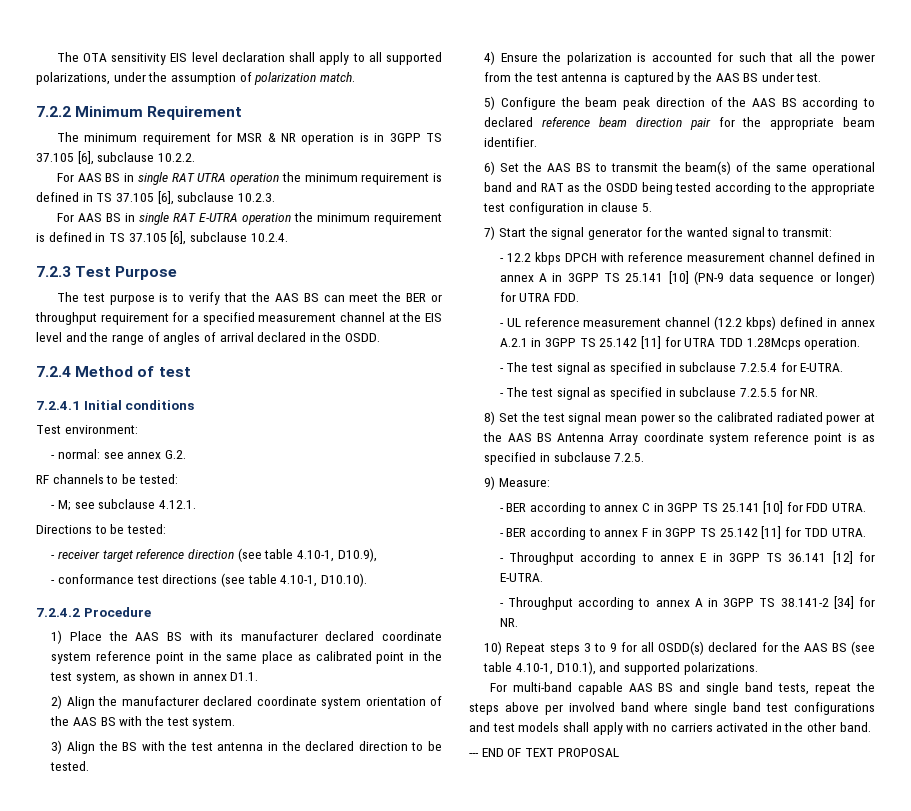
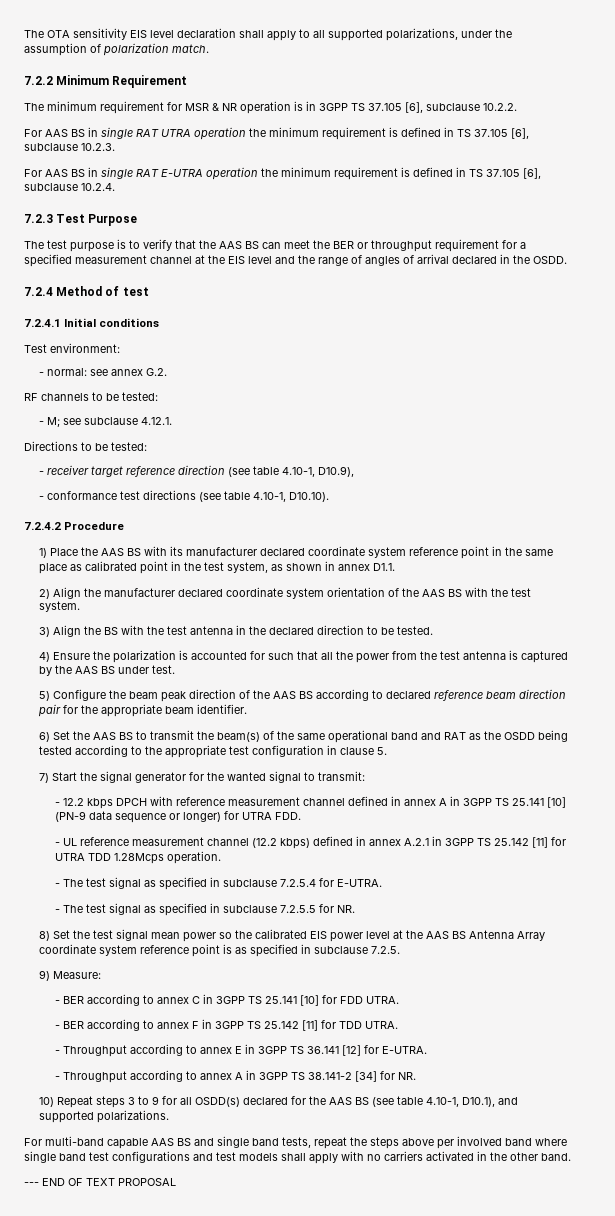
- 8) Set the test signal mean power so the calibrated radiated power at the AAS BS Antenna Array coordinate system reference point is as specified in subclause 7.2.5.
+ 8) Set the test signal mean power so the calibrated EIS power level at the AAS BS Antenna Array coordinate system reference point is as specified in subclause 7.2.5.

